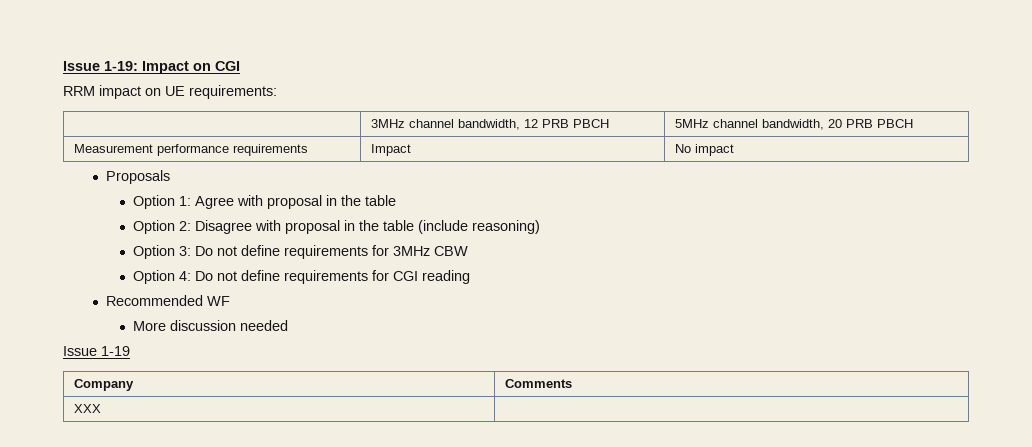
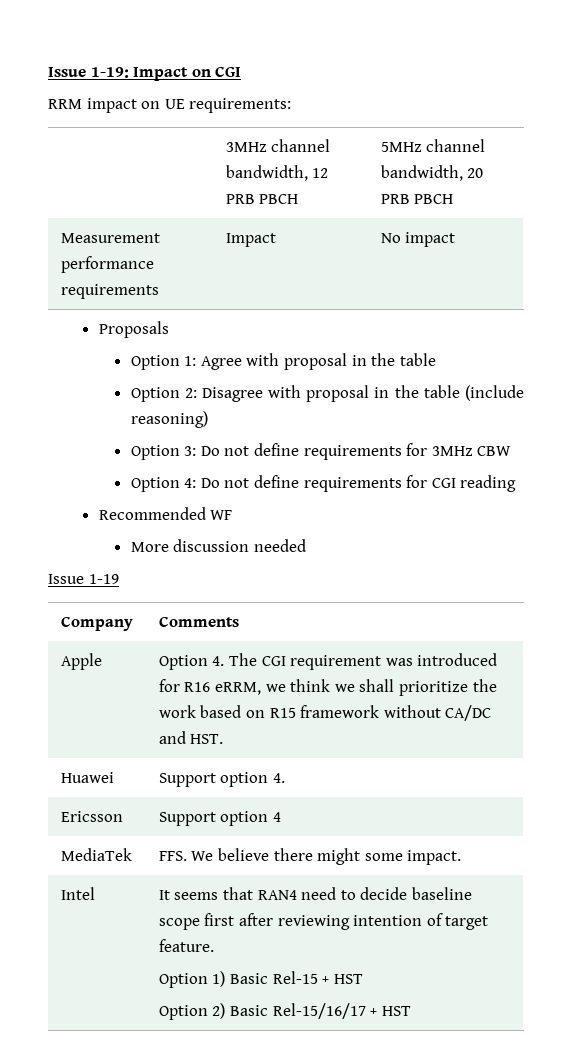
- XXX |
+ Apple | Option 4. The CGI requirement was introduced for R16 eRRM, we think we shall prioritize the work based on R15 framework without CA/DC and HST.
+ Huawei | Support option 4.
+ Ericsson | Support option 4
+ MediaTek | FFS. We believe there might some impact.
+ Intel | It seems that RAN4 need to decide baseline scope first after reviewing intention of target feature.
+ Option 1) Basic Rel-15 + HST
+ Option 2) Basic Rel-15/16/17 + HST

